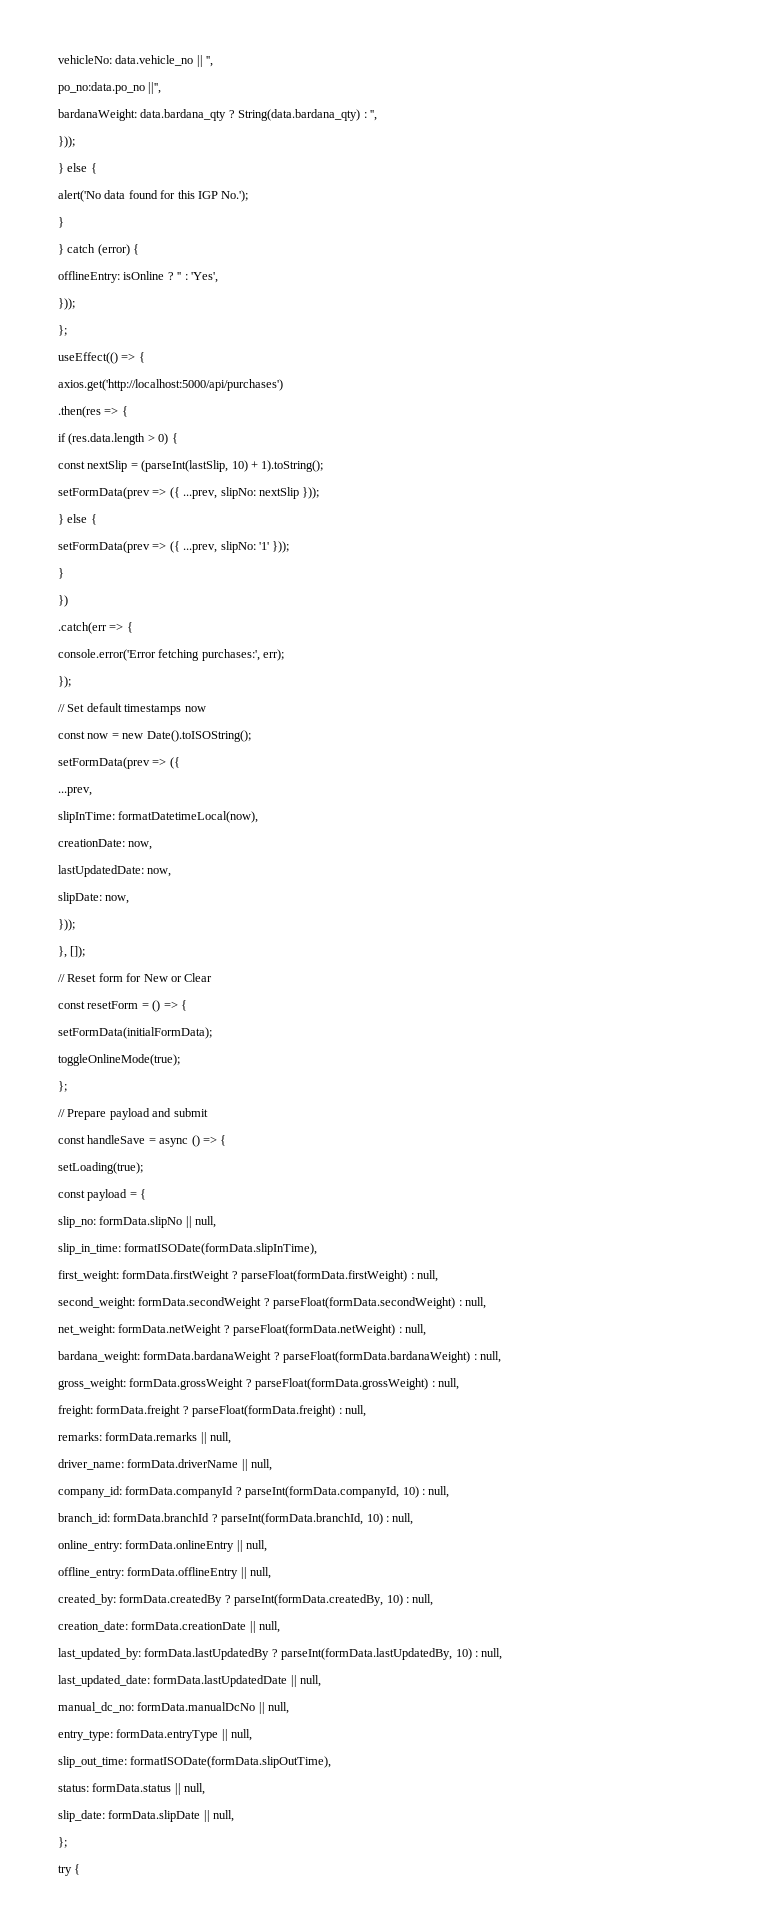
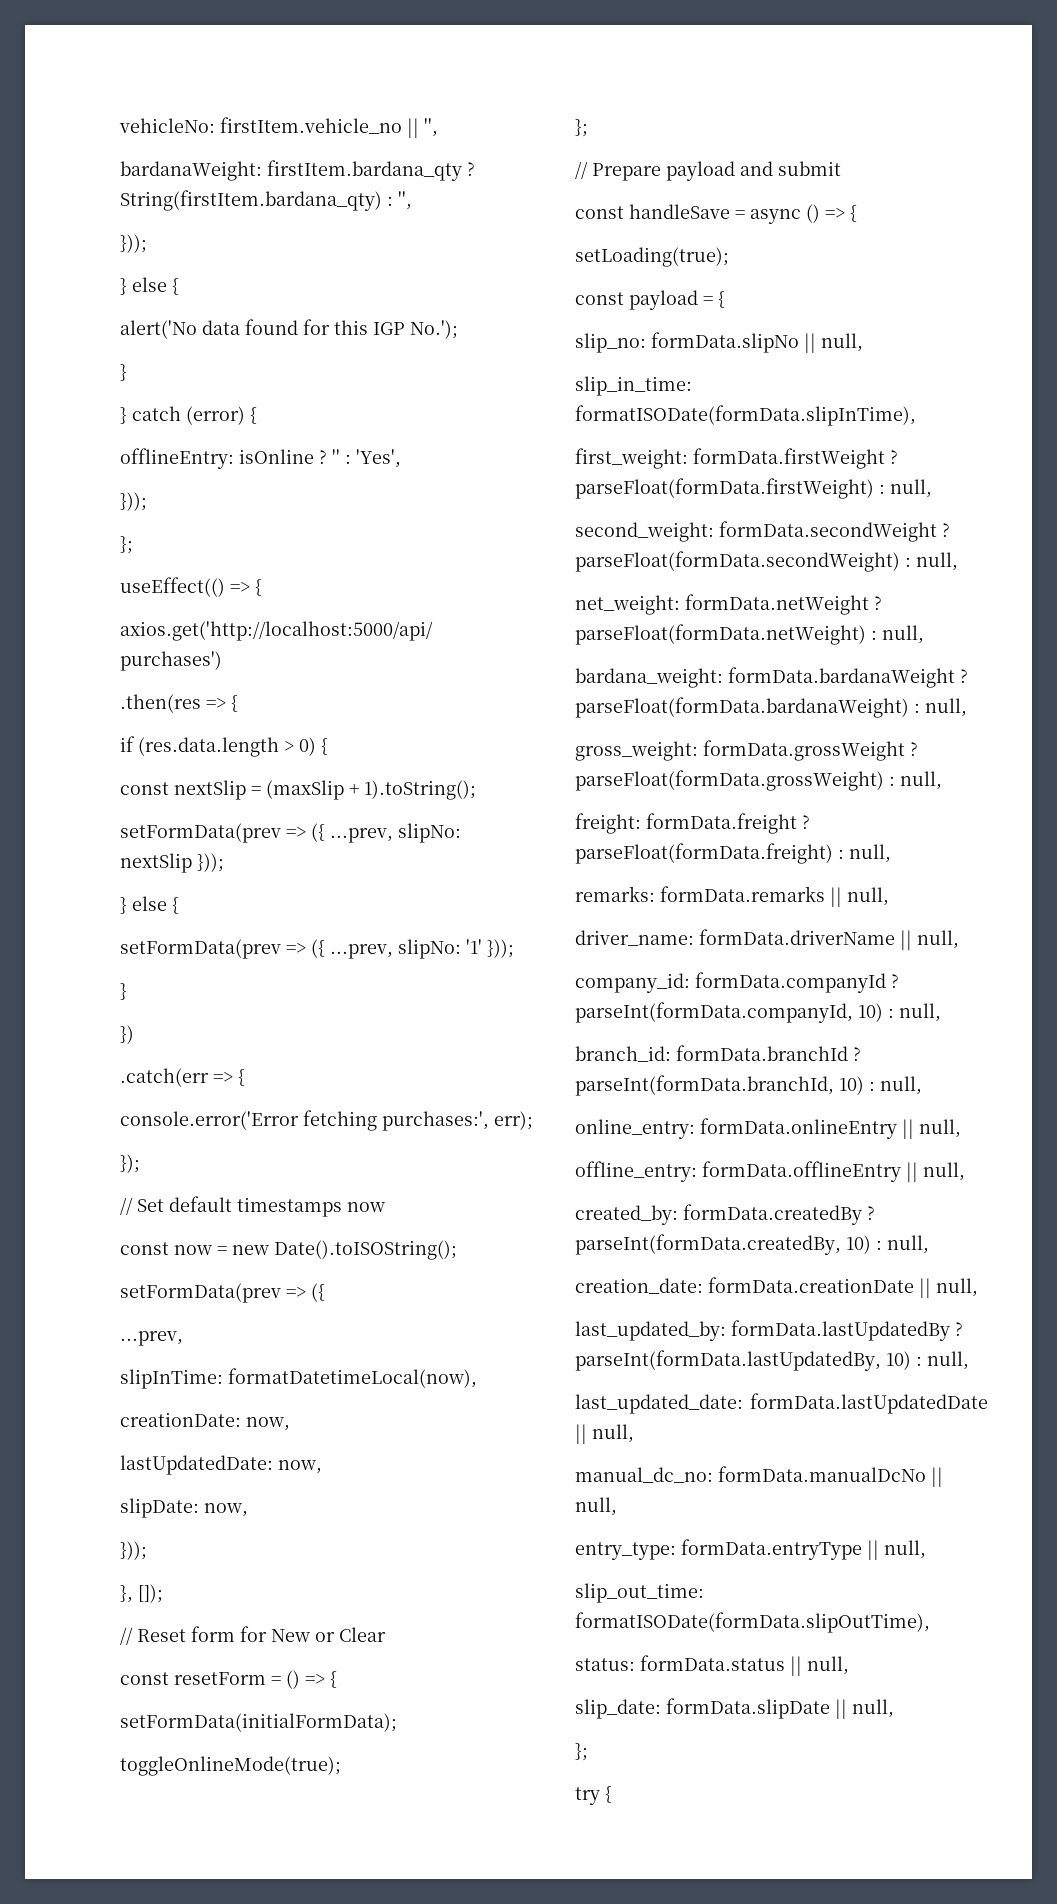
- vehicleNo: data.vehicle_no || '',
+ vehicleNo: firstItem.vehicle_no || '',
- po_no:data.po_no ||'',
- bardanaWeight: data.bardana_qty ? String(data.bardana_qty) : '',
+ bardanaWeight: firstItem.bardana_qty ? String(firstItem.bardana_qty) : '',
- const nextSlip = (parseInt(lastSlip, 10) + 1).toString();
+ const nextSlip = (maxSlip + 1).toString();

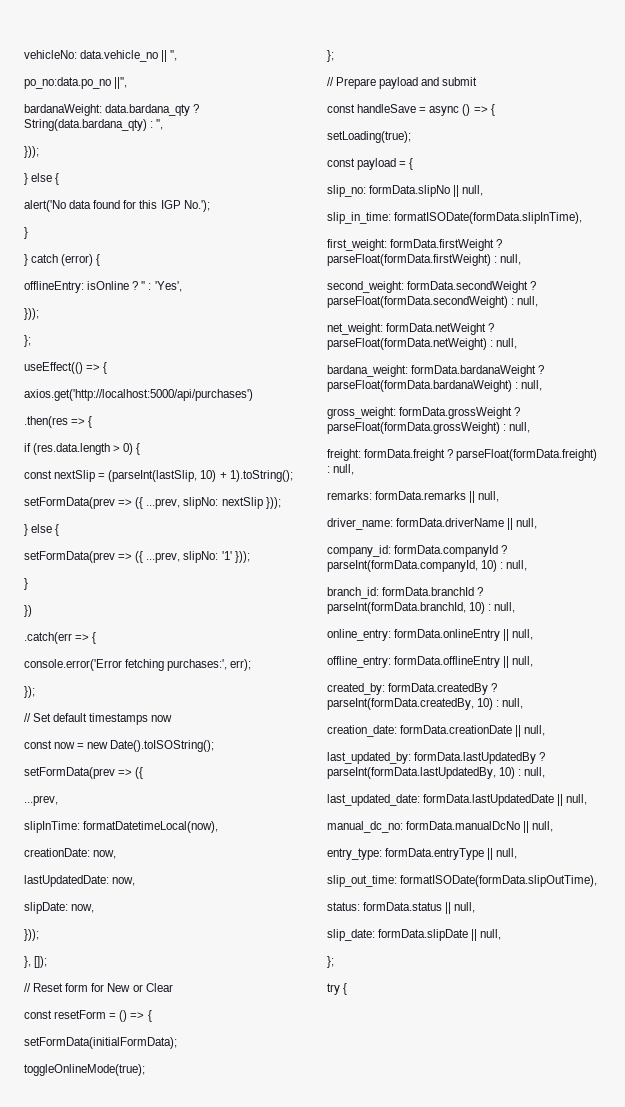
- vehicleNo: firstItem.vehicle_no || '',
+ vehicleNo: data.vehicle_no || '',
+ po_no:data.po_no ||'',
- bardanaWeight: firstItem.bardana_qty ? String(firstItem.bardana_qty) : '',
+ bardanaWeight: data.bardana_qty ? String(data.bardana_qty) : '',
- const nextSlip = (maxSlip + 1).toString();
+ const nextSlip = (parseInt(lastSlip, 10) + 1).toString();

